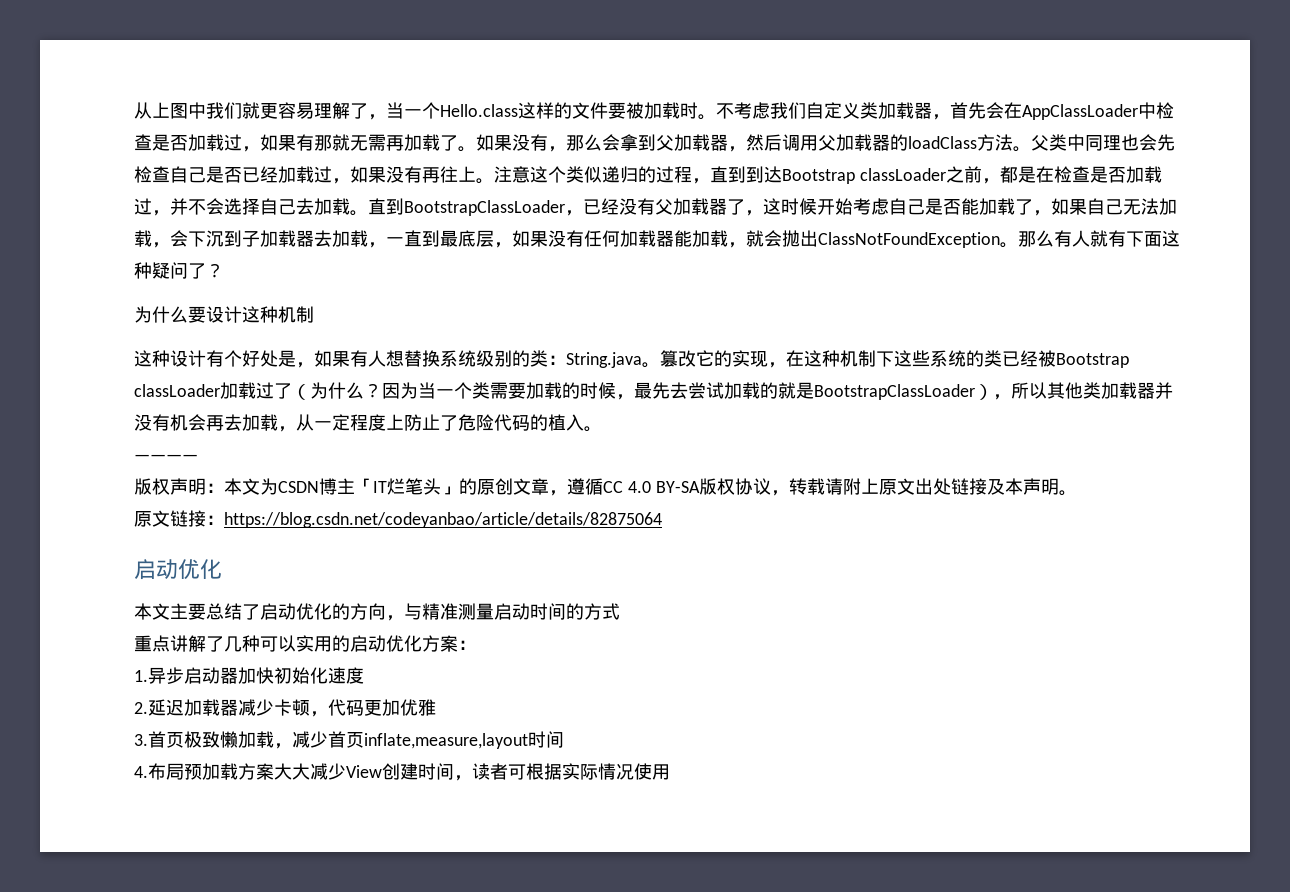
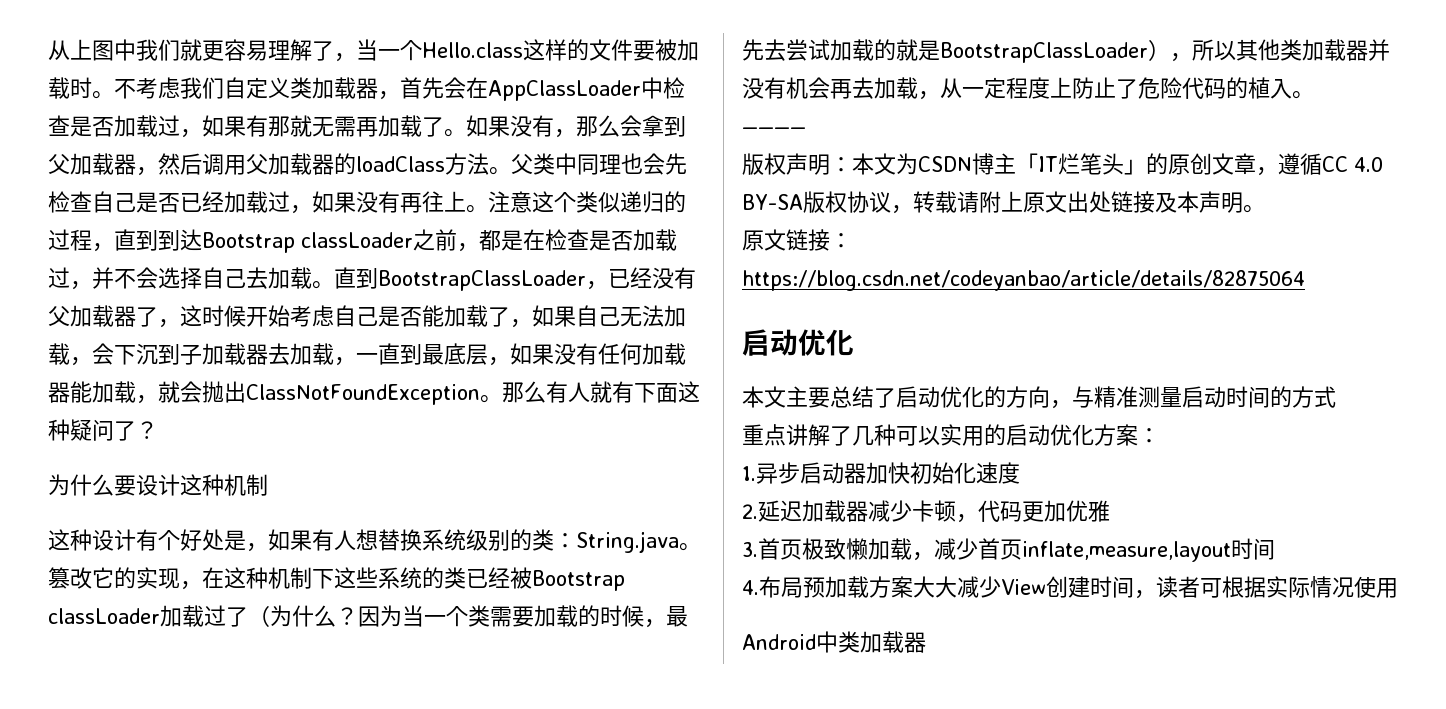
+ Android中类加载器

